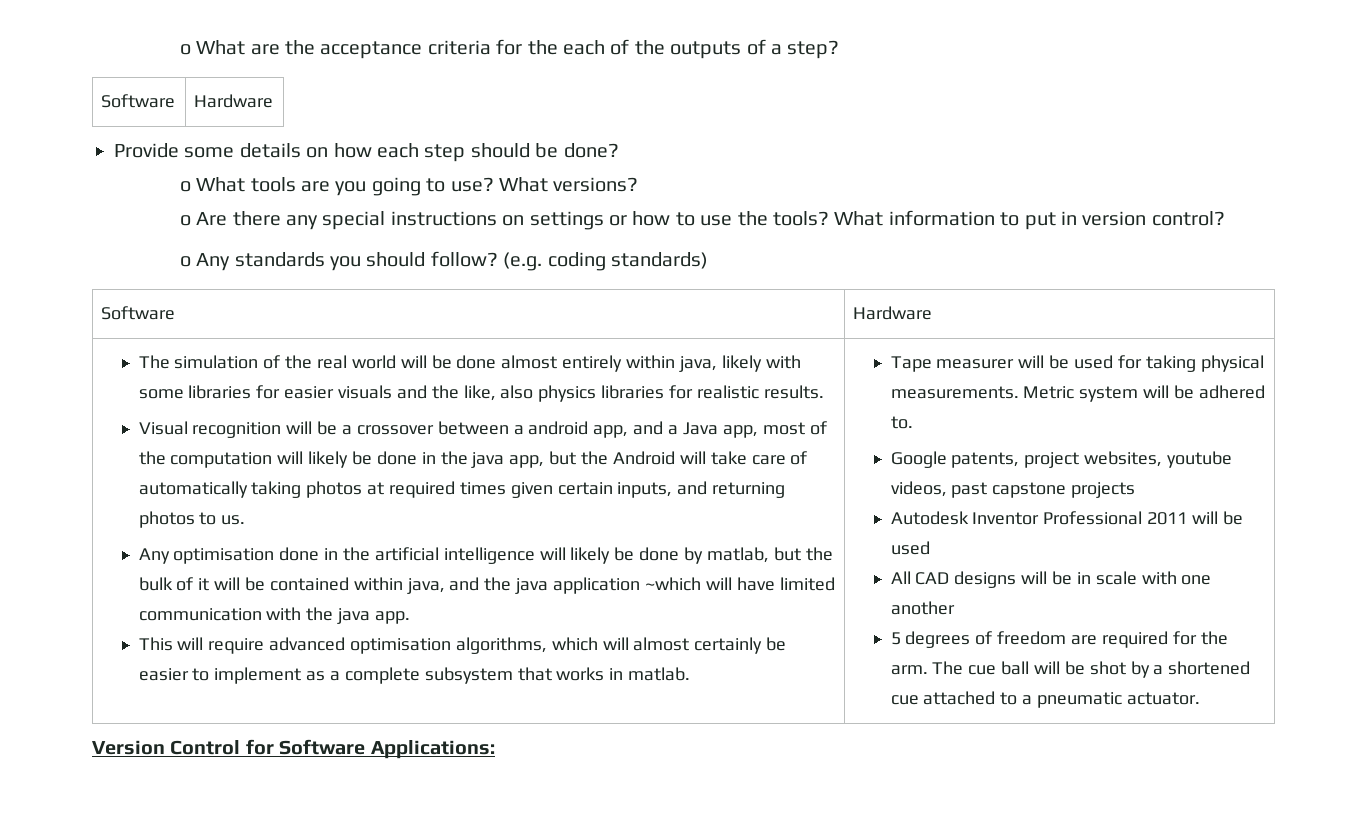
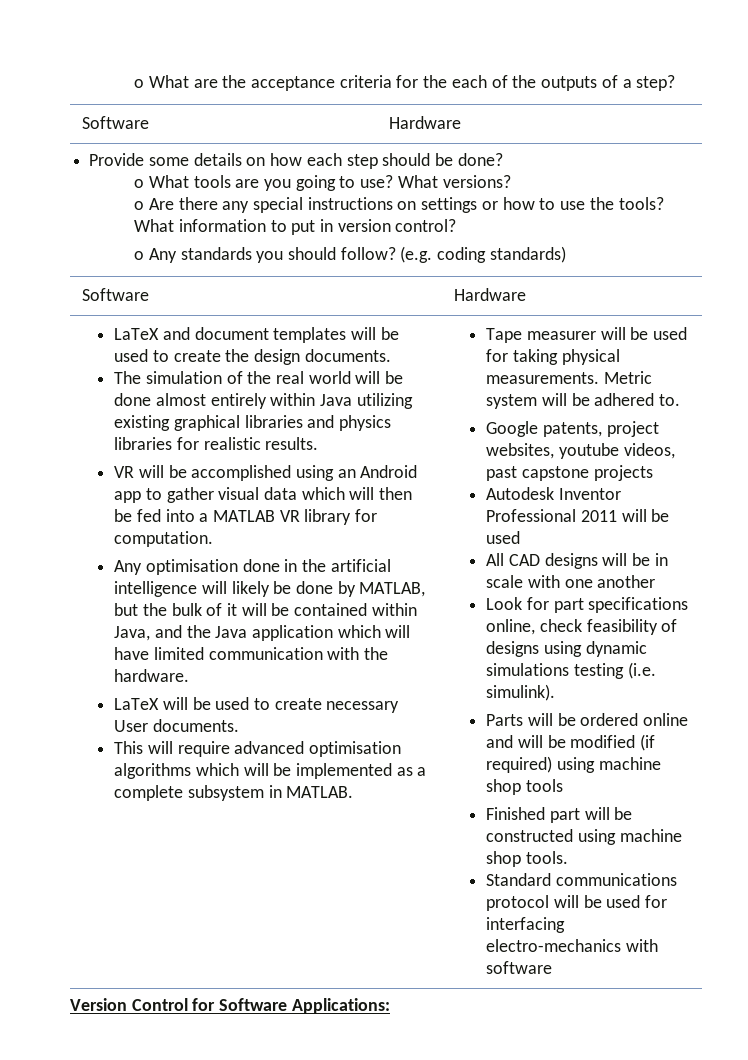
+ LaTeX and document templates will be used to create the design documents.
- The simulation of the real world will be done almost entirely within java, likely with some libraries for easier visuals and the like, also physics libraries for realistic results.
+ The simulation of the real world will be done almost entirely within Java utilizing existing graphical libraries and physics libraries for realistic results.
- Visual recognition will be a crossover between a android app, and a Java app, most of the computation will likely be done in the java app, but the Android will take care of automatically taking photos at required times given certain inputs, and returning photos to us.
+ VR will be accomplished using an Android app to gather visual data which will then be fed into a MATLAB VR library for computation.
- Any optimisation done in the artificial intelligence will likely be done by matlab, but the bulk of it will be contained within java, and the java application ~which will have limited communication with the java app.
+ Any optimisation done in the artificial intelligence will likely be done by MATLAB, but the bulk of it will be contained within Java, and the Java application which will have limited communication with the hardware.
+ LaTeX will be used to create necessary User documents.
- This will require advanced optimisation algorithms, which will almost certainly be easier to implement as a complete subsystem that works in matlab.
+ This will require advanced optimisation algorithms which will be implemented as a complete subsystem in MATLAB.
- 5 degrees of freedom are required for the arm. The cue ball will be shot by a shortened cue attached to a pneumatic actuator.
+ Look for part specifications online, check feasibility of designs using dynamic simulations testing (i.e. simulink).
+ Parts will be ordered online and will be modified (if required) using machine shop tools
+ Finished part will be constructed using machine shop tools.
+ Standard communications protocol will be used for interfacing electro-mechanics with software

